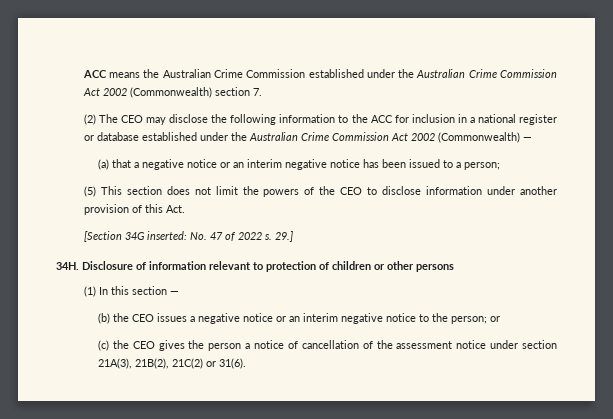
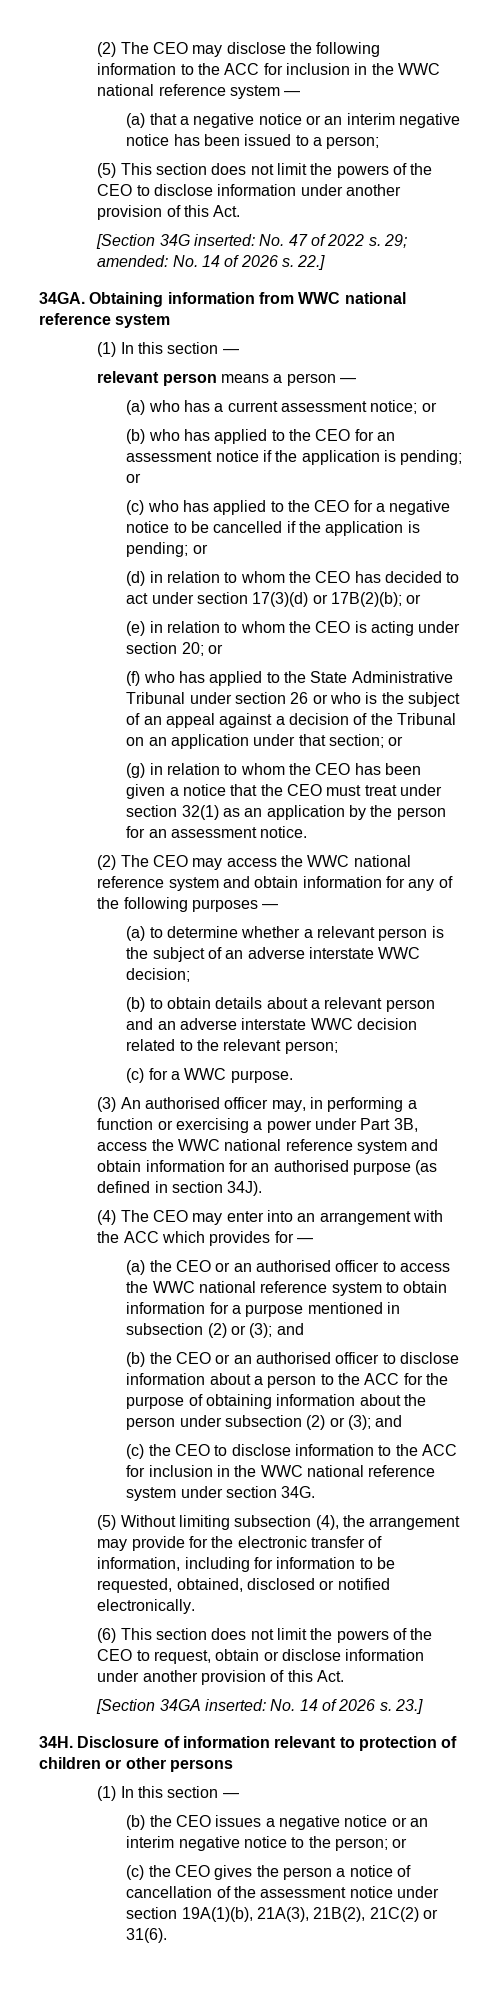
- ACC means the Australian Crime Commission established under the Australian Crime Commission Act 2002 (Commonwealth) section 7.
- (2) The CEO may disclose the following information to the ACC for inclusion in a national register or database established under the Australian Crime Commission Act 2002 (Commonwealth) —
+ (2) The CEO may disclose the following information to the ACC for inclusion in the WWC national reference system —
- 29.]
+ 29; amended: No. 14 of 2026 s. 22.]
+ 34GA. Obtaining information from WWC national reference system
+ (1) In this section —
+ relevant person means a person —
+ (a) who has a current assessment notice; or
+ (b) who has applied to the CEO for an assessment notice if the application is pending; or
+ (c) who has applied to the CEO for a negative notice to be cancelled if the application is pending; or
+ (d) in relation to whom the CEO has decided to act under section 17(3)(d) or 17B(2)(b); or
+ (e) in relation to whom the CEO is acting under section 20; or
+ (f) who has applied to the State Administrative Tribunal under section 26 or who is the subject of an appeal against a decision of the Tribunal on an application under that section; or
+ (g) in relation to whom the CEO has been given a notice that the CEO must treat under section 32(1) as an application by the person for an assessment notice.
+ (2) The CEO may access the WWC national reference system and obtain information for any of the following purposes —
+ (a) to determine whether a relevant person is the subject of an adverse interstate WWC decision;
+ (b) to obtain details about a relevant person and an adverse interstate WWC decision related to the relevant person;
+ (c) for a WWC purpose.
+ (3) An authorised officer may, in performing a function or exercising a power under Part 3B, access the WWC national reference system and obtain information for an authorised purpose (as defined in section 34J).
+ (4) The CEO may enter into an arrangement with the ACC which provides for —
+ (a) the CEO or an authorised officer to access the WWC national reference system to obtain information for a purpose mentioned in subsection (2) or (3); and
+ (b) the CEO or an authorised officer to disclose information about a person to the ACC for the purpose of obtaining information about the person under subsection (2) or (3); and
+ (c) the CEO to disclose information to the ACC for inclusion in the WWC national reference system under section 34G.
+ (5) Without limiting subsection (4), the arrangement may provide for the electronic transfer of information, including for information to be requested, obtained, disclosed or notified electronically.
+ (6) This section does not limit the powers of the CEO to request, obtain or disclose information under another provision of this Act.
+ [Section 34GA inserted: No. 14 of 2026 s. 23.]
- (c) the CEO gives the person a notice of cancellation of the assessment notice under section 21A(3), 21B(2), 21C(2) or 31(6).
+ (c) the CEO gives the person a notice of cancellation of the assessment notice under section 19A(1)(b), 21A(3), 21B(2), 21C(2) or 31(6).

